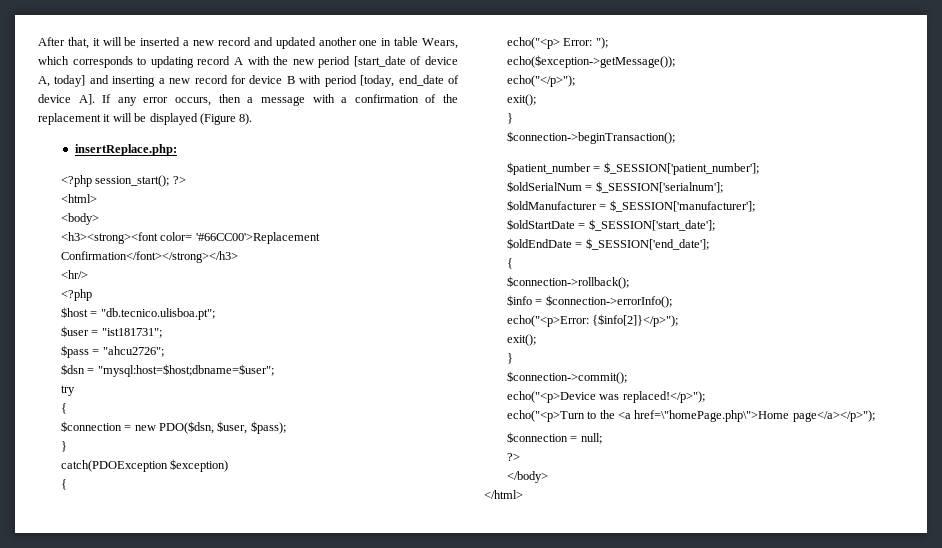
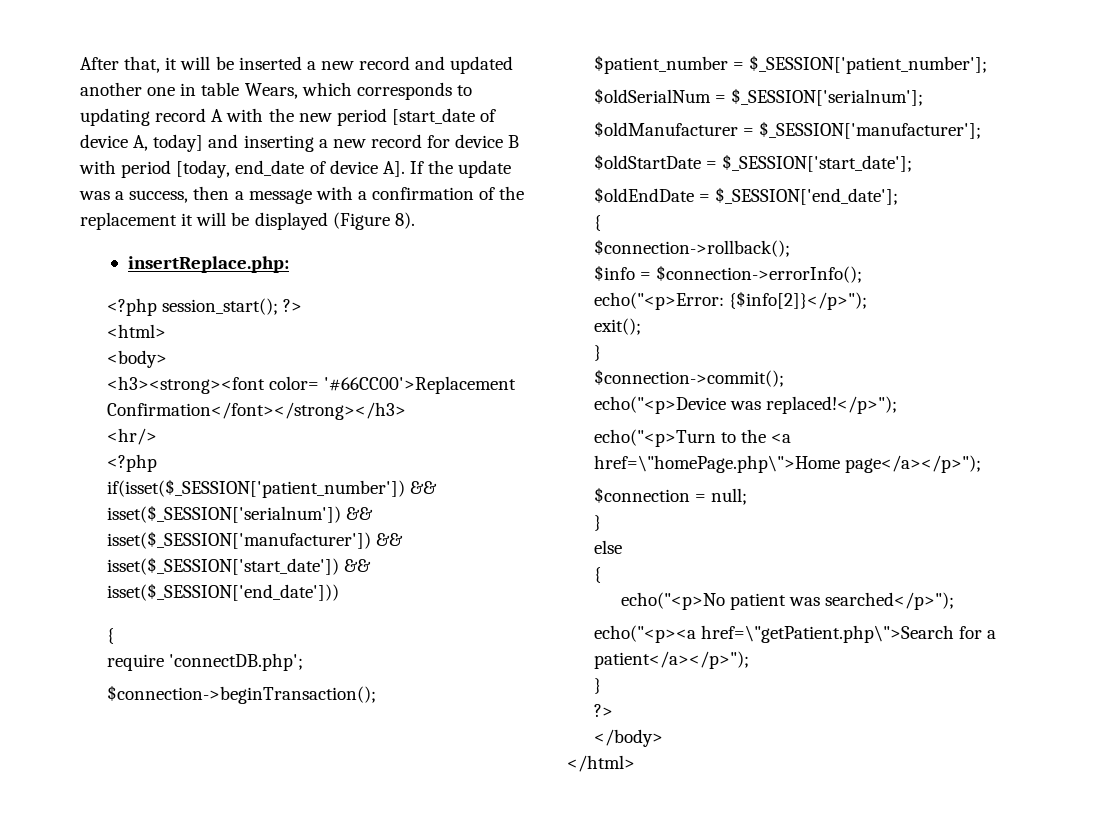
- After that, it will be inserted a new record and updated another one in table Wears, which corresponds to updating record A with the new period [start_date of device A, today] and inserting a new record for device B with period [today, end_date of device A]. If any error occurs, then a message with a confirmation of the replacement it will be displayed (Figure 8).
+ After that, it will be inserted a new record and updated another one in table Wears, which corresponds to updating record A with the new period [start_date of device A, today] and inserting a new record for device B with period [today, end_date of device A]. If the update was a success, then a message with a confirmation of the replacement it will be displayed (Figure 8).
- $host = "db.tecnico.ulisboa.pt";
- $user = "ist181731";
- $pass = "ahcu2726";
- $dsn = "mysql:host=$host;dbname=$user";
- try
+ if(isset($_SESSION['patient_number']) && isset($_SESSION['serialnum']) && isset($_SESSION['manufacturer']) && isset($_SESSION['start_date']) && isset($_SESSION['end_date']))
  {
- $connection = new PDO($dsn, $user, $pass);
- }
- catch(PDOException $exception)
- {
- echo("<p> Error: ");
- echo($exception->getMessage());
- echo("</p>");
- exit();
- }
+ require 'connectDB.php';
  $connection = null;
+ }
+ else
+ {
+ echo("<p>No patient was searched</p>");
+ echo("<p><a href=\"getPatient.php\">Search for a patient</a></p>");
+ }

